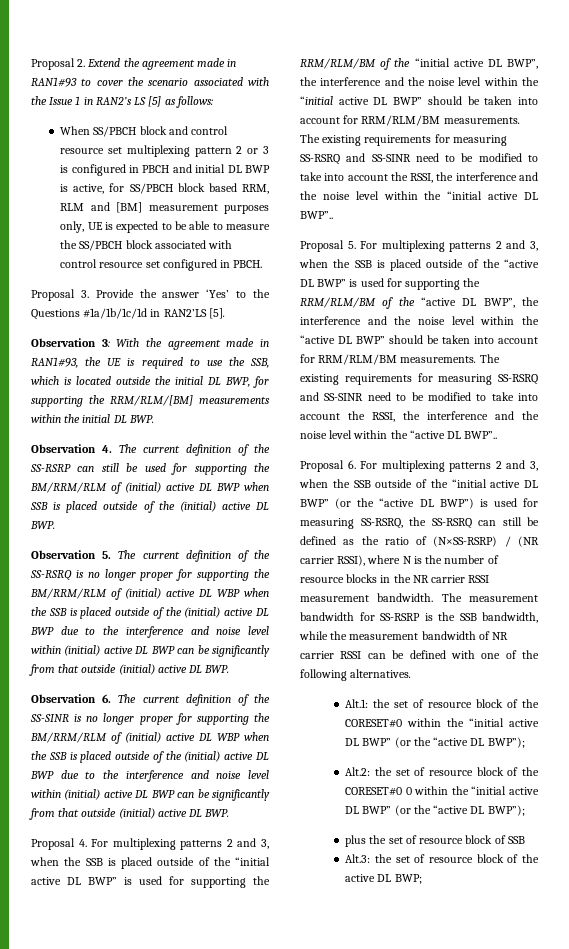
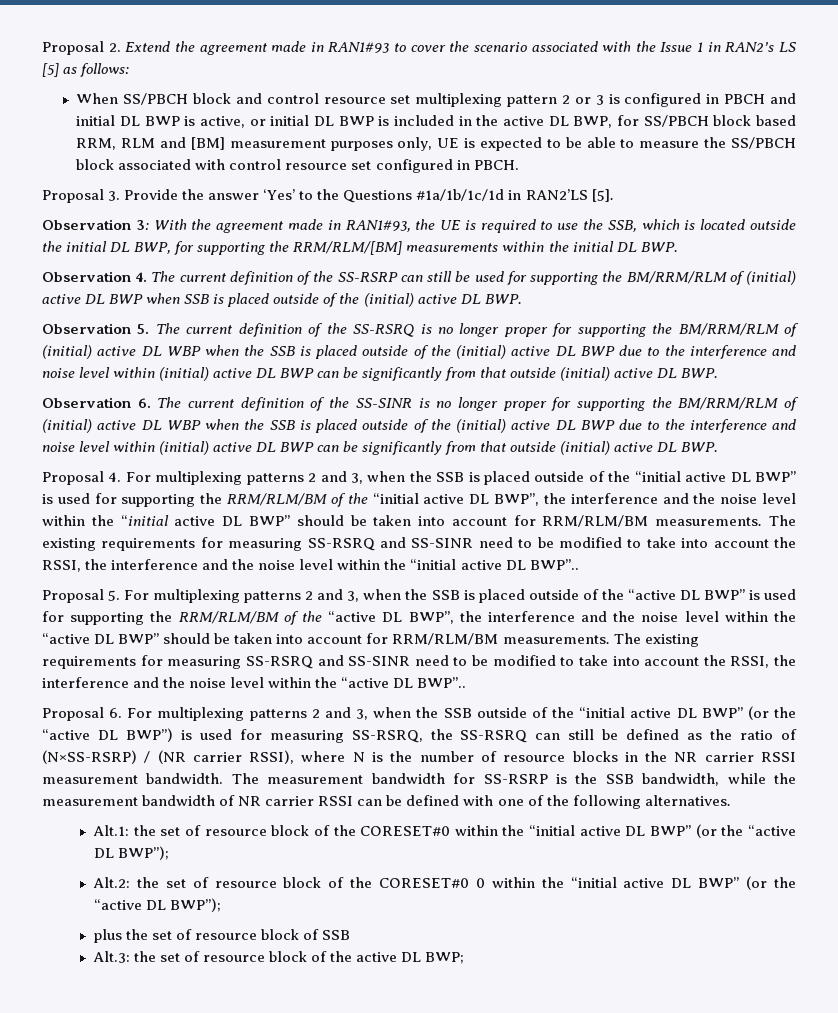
- When SS/PBCH block and control resource set multiplexing pattern 2 or 3 is configured in PBCH and initial DL BWP is active, for SS/PBCH block based RRM, RLM and [BM] measurement purposes only, UE is expected to be able to measure the SS/PBCH block associated with control resource set configured in PBCH.
+ When SS/PBCH block and control resource set multiplexing pattern 2 or 3 is configured in PBCH and initial DL BWP is active, or initial DL BWP is included in the active DL BWP, for SS/PBCH block based RRM, RLM and [BM] measurement purposes only, UE is expected to be able to measure the SS/PBCH block associated with control resource set configured in PBCH.

